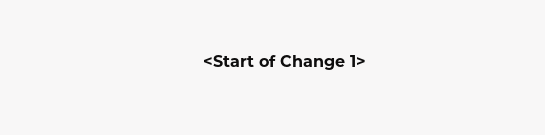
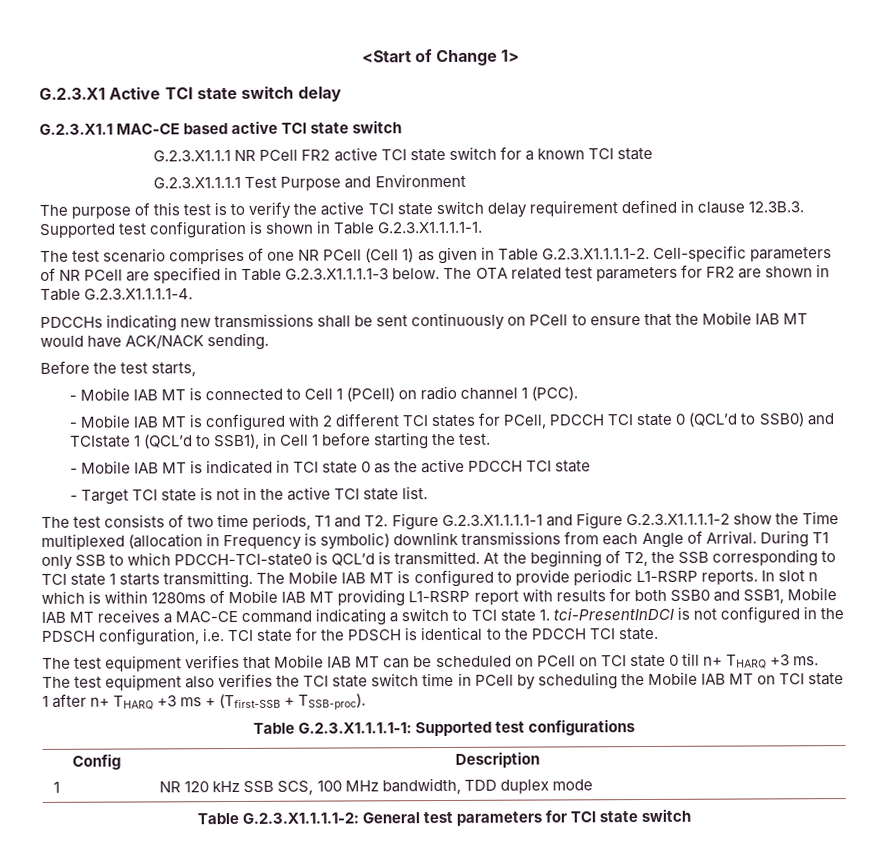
+ G.2.3.X1 Active TCI state switch delay
+ G.2.3.X1.1 MAC-CE based active TCI state switch
+ G.2.3.X1.1.1 NR PCell FR2 active TCI state switch for a known TCI state
+ G.2.3.X1.1.1.1 Test Purpose and Environment
+ The purpose of this test is to verify the active TCI state switch delay requirement defined in clause 12.3B.3. Supported test configuration is shown in Table G.2.3.X1.1.1.1-1.
+ The test scenario comprises of one NR PCell (Cell 1) as given in Table G.2.3.X1.1.1.1-2. Cell-specific parameters of NR PCell are specified in Table G.2.3.X1.1.1.1-3 below. The OTA related test parameters for FR2 are shown in Table G.2.3.X1.1.1.1-4.
+ PDCCHs indicating new transmissions shall be sent continuously on PCell to ensure that the Mobile IAB MT would have ACK/NACK sending.
+ Before the test starts,
+ - Mobile IAB MT is connected to Cell 1 (PCell) on radio channel 1 (PCC).
+ - Mobile IAB MT is configured with 2 different TCI states for PCell, PDCCH TCI state 0 (QCL’d to SSB0) and TCIstate 1 (QCL’d to SSB1), in Cell 1 before starting the test.
+ - Mobile IAB MT is indicated in TCI state 0 as the active PDCCH TCI state
+ - Target TCI state is not in the active TCI state list.
+ The test consists of two time periods, T1 and T2. Figure G.2.3.X1.1.1.1-1 and Figure G.2.3.X1.1.1.1-2 show the Time multiplexed (allocation in Frequency is symbolic) downlink transmissions from each Angle of Arrival. During T1 only SSB to which PDCCH-TCI-state0 is QCL’d is transmitted. At the beginning of T2, the SSB corresponding to TCI state 1 starts transmitting. The Mobile IAB MT is configured to provide periodic L1-RSRP reports. In slot n which is within 1280ms of Mobile IAB MT providing L1-RSRP report with results for both SSB0 and SSB1, Mobile IAB MT receives a MAC-CE command indicating a switch to TCI state 1. tci-PresentInDCI is not configured in the PDSCH configuration, i.e. TCI state for the PDSCH is identical to the PDCCH TCI state.
+ The test equipment verifies that Mobile IAB MT can be scheduled on PCell on TCI state 0 till n+ THARQ +3 ms. The test equipment also verifies the TCI state switch time in PCell by scheduling the Mobile IAB MT on TCI state 1 after n+ THARQ +3 ms + (Tfirst-SSB + TSSB-proc).
+ Table G.2.3.X1.1.1.1-1: Supported test configurations
+ Config | Description
+ 1 | NR 120 kHz SSB SCS, 100 MHz bandwidth, TDD duplex mode
+ Table G.2.3.X1.1.1.1-2: General test parameters for TCI state switch

